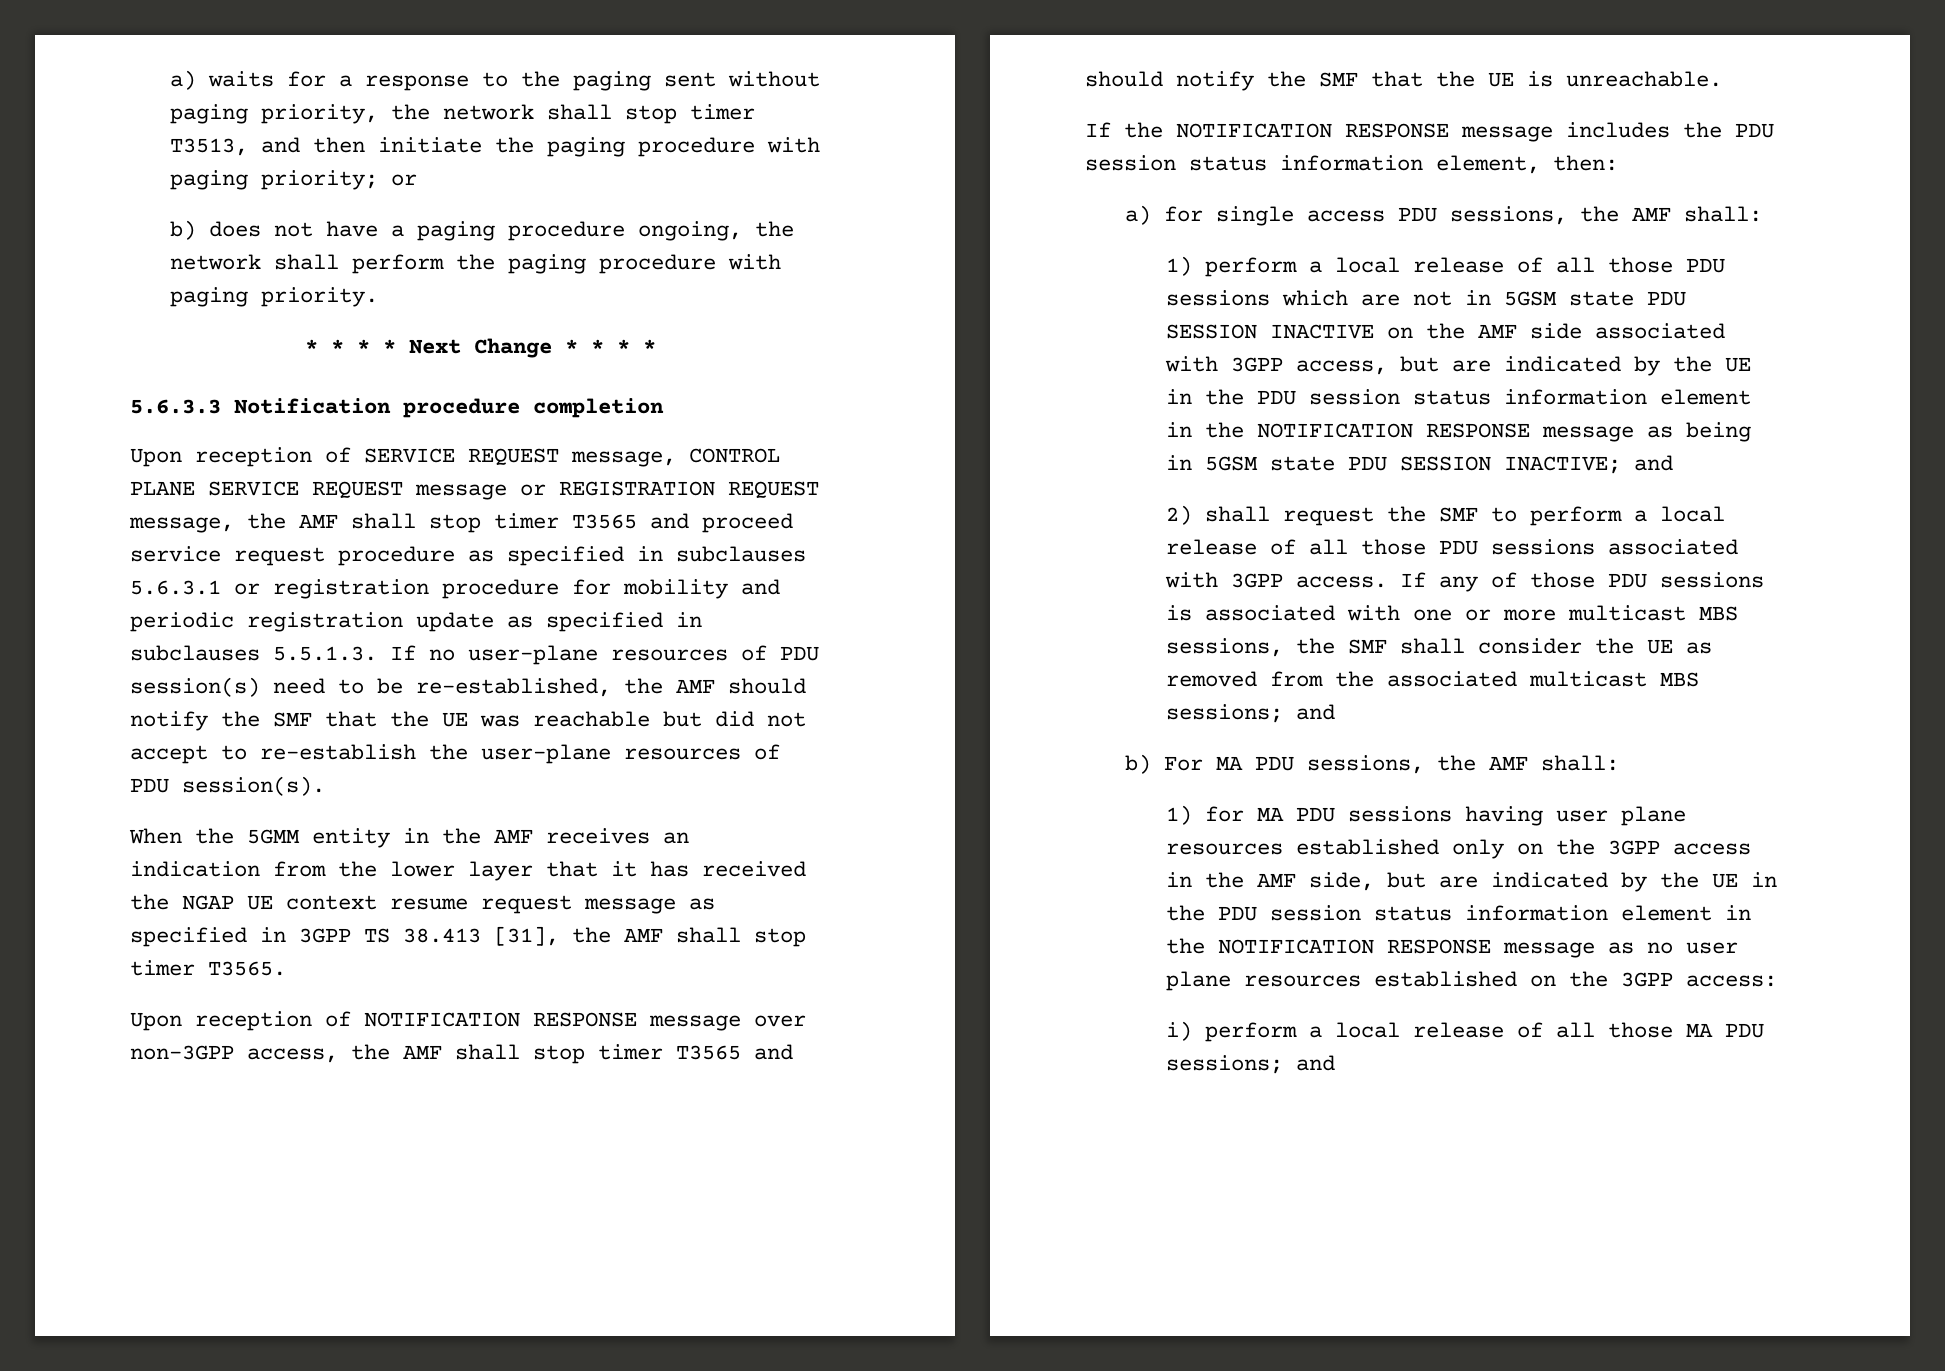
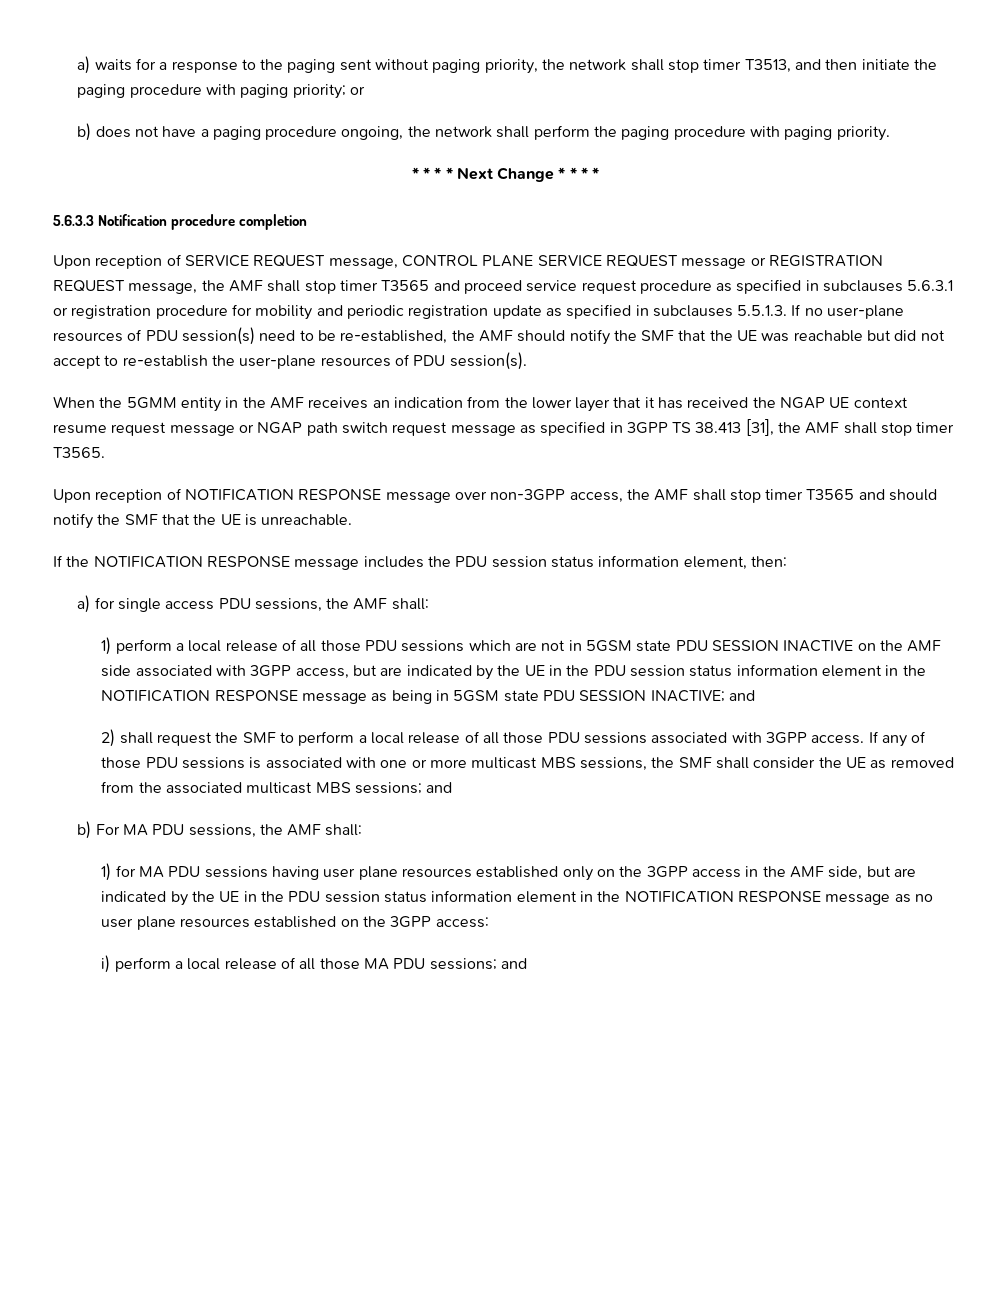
- When the 5GMM entity in the AMF receives an indication from the lower layer that it has received the NGAP UE context resume request message as specified in 3GPP TS 38.413 [31], the AMF shall stop timer T3565.
+ When the 5GMM entity in the AMF receives an indication from the lower layer that it has received the NGAP UE context resume request message or NGAP path switch request message as specified in 3GPP TS 38.413 [31], the AMF shall stop timer T3565.

